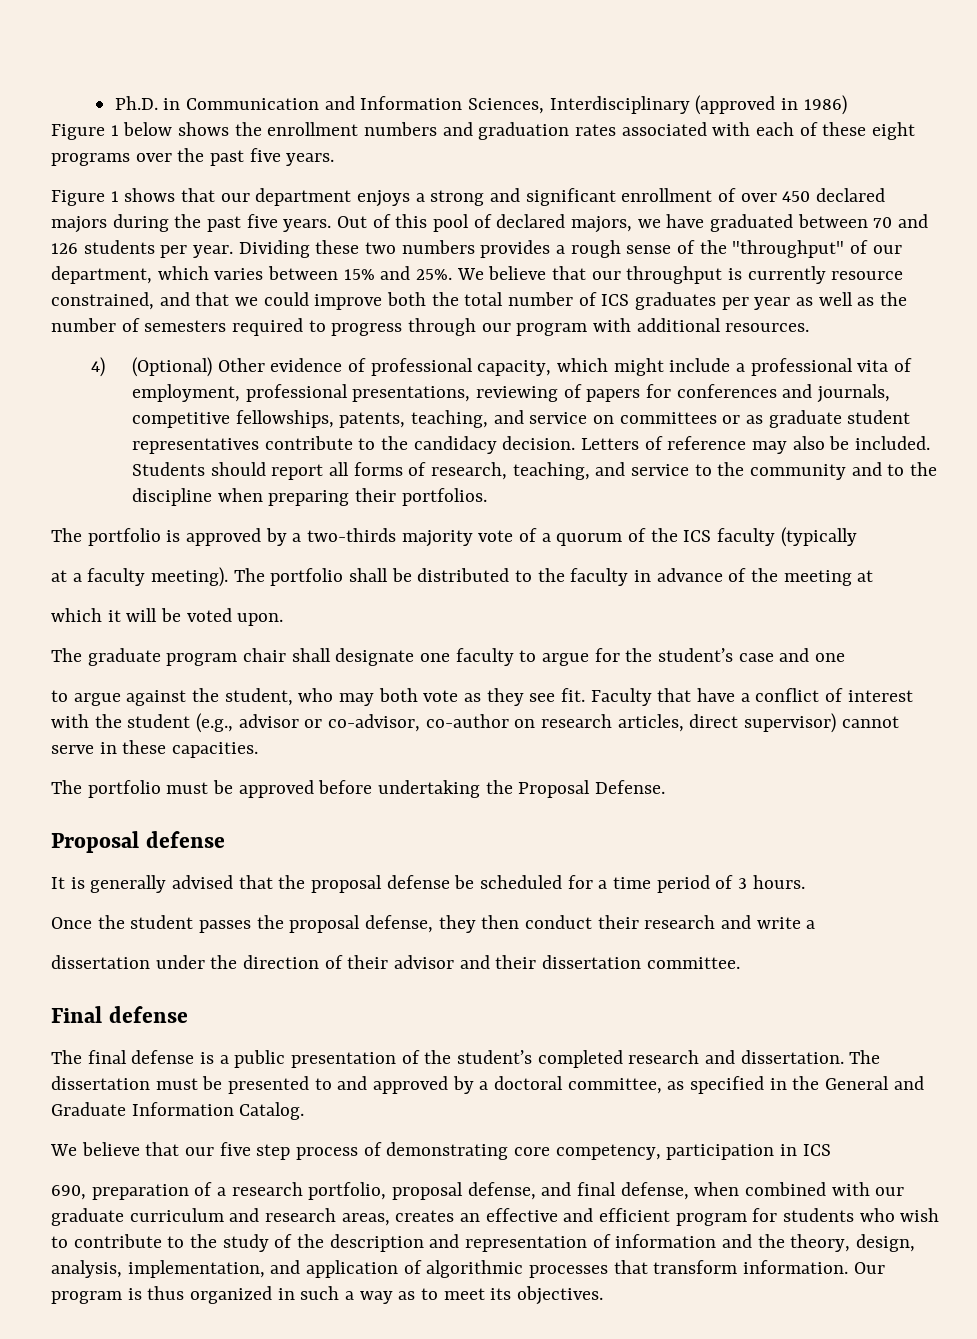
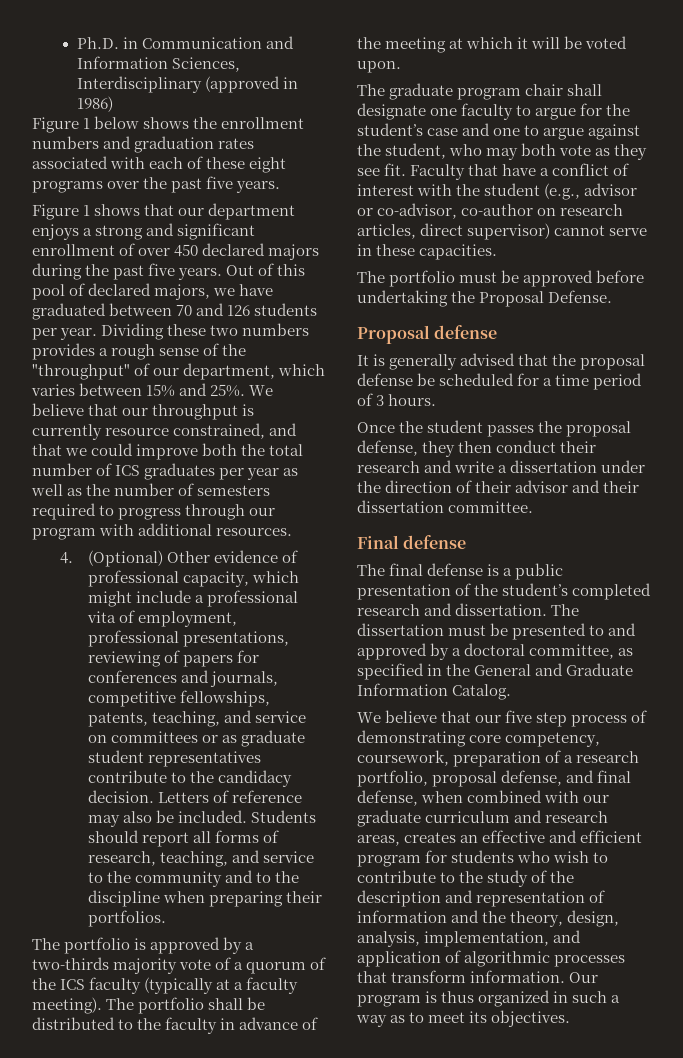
- 4) (Optional) Other evidence of professional capacity, which might include a professional vita of employment, professional presentations, reviewing of papers for conferences and journals, competitive fellowships, patents, teaching, and service on committees or as graduate student representatives contribute to the candidacy decision.
+ 4. (Optional) Other evidence of professional capacity, which might include a professional vita of employment, professional presentations, reviewing of papers for conferences and journals, competitive fellowships, patents, teaching, and service on committees or as graduate student representatives contribute to the candidacy decision.
- The portfolio is approved by a two-thirds majority vote of a quorum of the ICS faculty (typically
- at a faculty meeting).
+ The portfolio is approved by a two-thirds majority vote of a quorum of the ICS faculty (typically at a faculty meeting).
- The portfolio shall be distributed to the faculty in advance of the meeting at
- which it will be voted upon.
+ The portfolio shall be distributed to the faculty in advance of the meeting at which it will be voted upon.
- The graduate program chair shall designate one faculty to argue for the student’s case and one
- to argue against the student, who may both vote as they see fit.
+ The graduate program chair shall designate one faculty to argue for the student’s case and one to argue against the student, who may both vote as they see fit.
- Once the student passes the proposal defense, they then conduct their research and write a
- dissertation under the direction of their advisor and their dissertation committee.
+ Once the student passes the proposal defense, they then conduct their research and write a dissertation under the direction of their advisor and their dissertation committee.
- We believe that our five step process of demonstrating core competency, participation in ICS
- 690, preparation of a research portfolio, proposal defense, and final defense, when combined with our graduate curriculum and research areas, creates an effective and efficient program for students who wish to contribute to the study of the description and representation of information and the theory, design, analysis, implementation, and application of algorithmic processes that transform information.
+ We believe that our five step process of demonstrating core competency, coursework, preparation of a research portfolio, proposal defense, and final defense, when combined with our graduate curriculum and research areas, creates an effective and efficient program for students who wish to contribute to the study of the description and representation of information and the theory, design, analysis, implementation, and application of algorithmic processes that transform information.

